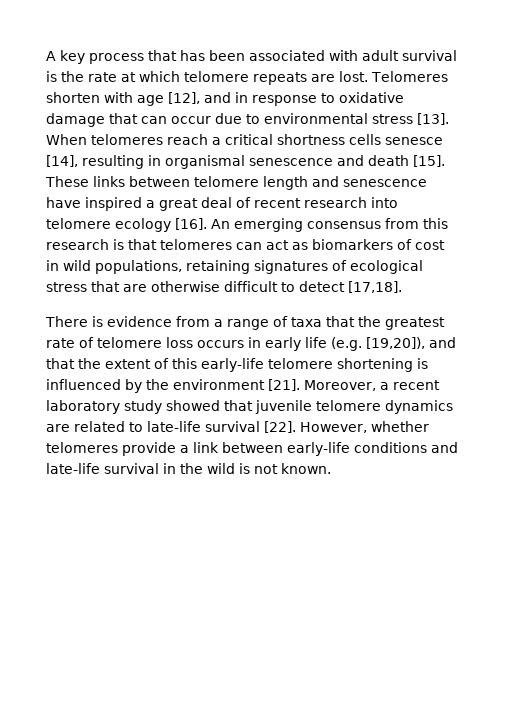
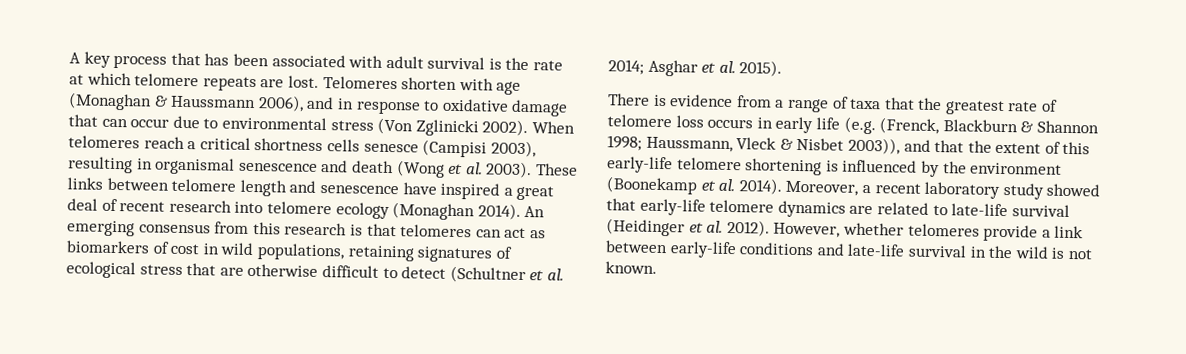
- Telomeres shorten with age [12], and in response to oxidative damage that can occur due to environmental stress [13].
+ Telomeres shorten with age (Monaghan & Haussmann 2006), and in response to oxidative damage that can occur due to environmental stress (Von Zglinicki 2002).
- When telomeres reach a critical shortness cells senesce [14], resulting in organismal senescence and death [15].
+ When telomeres reach a critical shortness cells senesce (Campisi 2003), resulting in organismal senescence and death (Wong et al. 2003).
- These links between telomere length and senescence have inspired a great deal of recent research into telomere ecology [16].
+ These links between telomere length and senescence have inspired a great deal of recent research into telomere ecology (Monaghan 2014).
- An emerging consensus from this research is that telomeres can act as biomarkers of cost in wild populations, retaining signatures of ecological stress that are otherwise difficult to detect [17,18].
+ An emerging consensus from this research is that telomeres can act as biomarkers of cost in wild populations, retaining signatures of ecological stress that are otherwise difficult to detect (Schultner et al. 2014; Asghar et al. 2015).
- There is evidence from a range of taxa that the greatest rate of telomere loss occurs in early life (e.g. [19,20]), and that the extent of this early-life telomere shortening is influenced by the environment [21].
+ There is evidence from a range of taxa that the greatest rate of telomere loss occurs in early life (e.g. (Frenck, Blackburn & Shannon 1998; Haussmann, Vleck & Nisbet 2003)), and that the extent of this early-life telomere shortening is influenced by the environment (Boonekamp et al. 2014).
- Moreover, a recent laboratory study showed that juvenile telomere dynamics are related to late-life survival [22].
+ Moreover, a recent laboratory study showed that early-life telomere dynamics are related to late-life survival (Heidinger et al. 2012).

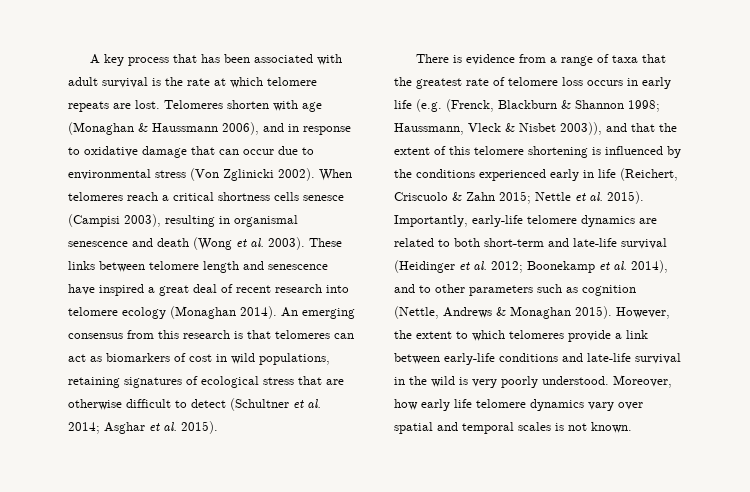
- Haussmann, Vleck & Nisbet 2003)), and that the extent of this early-life telomere shortening is influenced by the environment (Boonekamp et al. 2014). Moreover, a recent laboratory study showed that early-life telomere dynamics are related to late-life survival (Heidinger et al. 2012). However, whether telomeres provide a link between early-life conditions and late-life survival in the wild is not known.
+ Haussmann, Vleck & Nisbet 2003)), and that the extent of this telomere shortening is influenced by the conditions experienced early in life (Reichert, Criscuolo & Zahn 2015; Nettle et al. 2015). Importantly, early-life telomere dynamics are related to both short-term and late-life survival (Heidinger et al. 2012; Boonekamp et al. 2014), and to other parameters such as cognition (Nettle, Andrews & Monaghan 2015). However, the extent to which telomeres provide a link between early-life conditions and late-life survival in the wild is very poorly understood. Moreover, how early life telomere dynamics vary over spatial and temporal scales is not known.

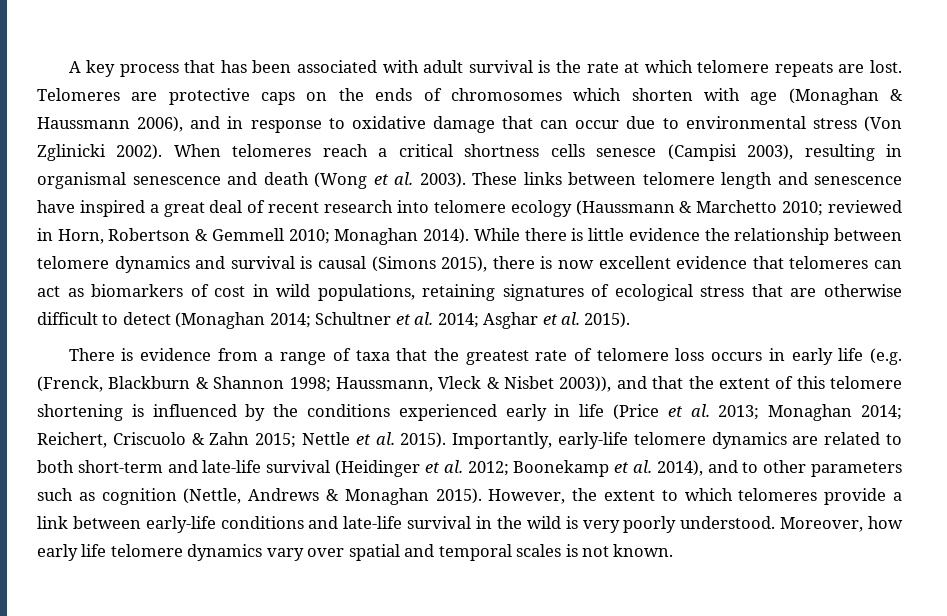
- Telomeres shorten with age (Monaghan & Haussmann 2006), and in response to oxidative damage that can occur due to environmental stress (Von Zglinicki 2002).
+ Telomeres are protective caps on the ends of chromosomes which shorten with age (Monaghan & Haussmann 2006), and in response to oxidative damage that can occur due to environmental stress (Von Zglinicki 2002).
- These links between telomere length and senescence have inspired a great deal of recent research into telomere ecology (Monaghan 2014). An emerging consensus from this research is that telomeres can act as biomarkers of cost in wild populations, retaining signatures of ecological stress that are otherwise difficult to detect (Schultner et al. 2014; Asghar et al. 2015).
+ These links between telomere length and senescence have inspired a great deal of recent research into telomere ecology (Haussmann & Marchetto 2010; reviewed in Horn, Robertson & Gemmell 2010; Monaghan 2014). While there is little evidence the relationship between telomere dynamics and survival is causal (Simons 2015), there is now excellent evidence that telomeres can act as biomarkers of cost in wild populations, retaining signatures of ecological stress that are otherwise difficult to detect (Monaghan 2014; Schultner et al. 2014; Asghar et al. 2015).
- There is evidence from a range of taxa that the greatest rate of telomere loss occurs in early life (e.g. (Frenck, Blackburn & Shannon 1998; Haussmann, Vleck & Nisbet 2003)), and that the extent of this telomere shortening is influenced by the conditions experienced early in life (Reichert, Criscuolo & Zahn 2015; Nettle et al. 2015).
+ There is evidence from a range of taxa that the greatest rate of telomere loss occurs in early life (e.g. (Frenck, Blackburn & Shannon 1998; Haussmann, Vleck & Nisbet 2003)), and that the extent of this telomere shortening is influenced by the conditions experienced early in life (Price et al. 2013; Monaghan 2014; Reichert, Criscuolo & Zahn 2015; Nettle et al. 2015).

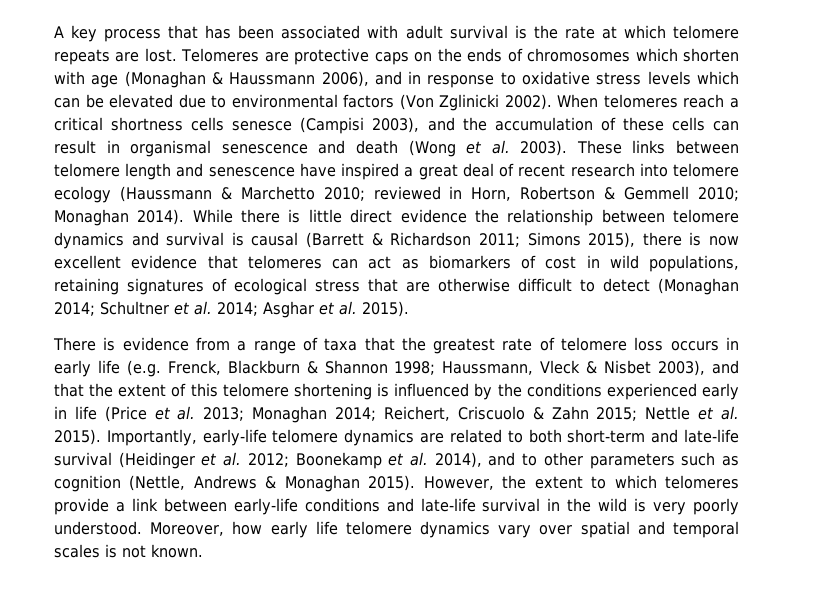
- Telomeres are protective caps on the ends of chromosomes which shorten with age (Monaghan & Haussmann 2006), and in response to oxidative damage that can occur due to environmental stress (Von Zglinicki 2002).
+ Telomeres are protective caps on the ends of chromosomes which shorten with age (Monaghan & Haussmann 2006), and in response to oxidative stress levels which can be elevated due to environmental factors (Von Zglinicki 2002).
- When telomeres reach a critical shortness cells senesce (Campisi 2003), resulting in organismal senescence and death (Wong et al. 2003).
+ When telomeres reach a critical shortness cells senesce (Campisi 2003), and the accumulation of these cells can result in organismal senescence and death (Wong et al. 2003).
- While there is little evidence the relationship between telomere dynamics and survival is causal (Simons 2015), there is now excellent evidence that telomeres can act as biomarkers of cost in wild populations, retaining signatures of ecological stress that are otherwise difficult to detect (Monaghan 2014; Schultner et al. 2014; Asghar et al. 2015).
+ While there is little direct evidence the relationship between telomere dynamics and survival is causal (Barrett & Richardson 2011; Simons 2015), there is now excellent evidence that telomeres can act as biomarkers of cost in wild populations, retaining signatures of ecological stress that are otherwise difficult to detect (Monaghan 2014; Schultner et al. 2014; Asghar et al. 2015).
- There is evidence from a range of taxa that the greatest rate of telomere loss occurs in early life (e.g. (Frenck, Blackburn & Shannon 1998; Haussmann, Vleck & Nisbet 2003)), and that the extent of this telomere shortening is influenced by the conditions experienced early in life (Price et al. 2013; Monaghan 2014; Reichert, Criscuolo & Zahn 2015; Nettle et al. 2015).
+ There is evidence from a range of taxa that the greatest rate of telomere loss occurs in early life (e.g. Frenck, Blackburn & Shannon 1998; Haussmann, Vleck & Nisbet 2003), and that the extent of this telomere shortening is influenced by the conditions experienced early in life (Price et al. 2013; Monaghan 2014; Reichert, Criscuolo & Zahn 2015; Nettle et al. 2015).

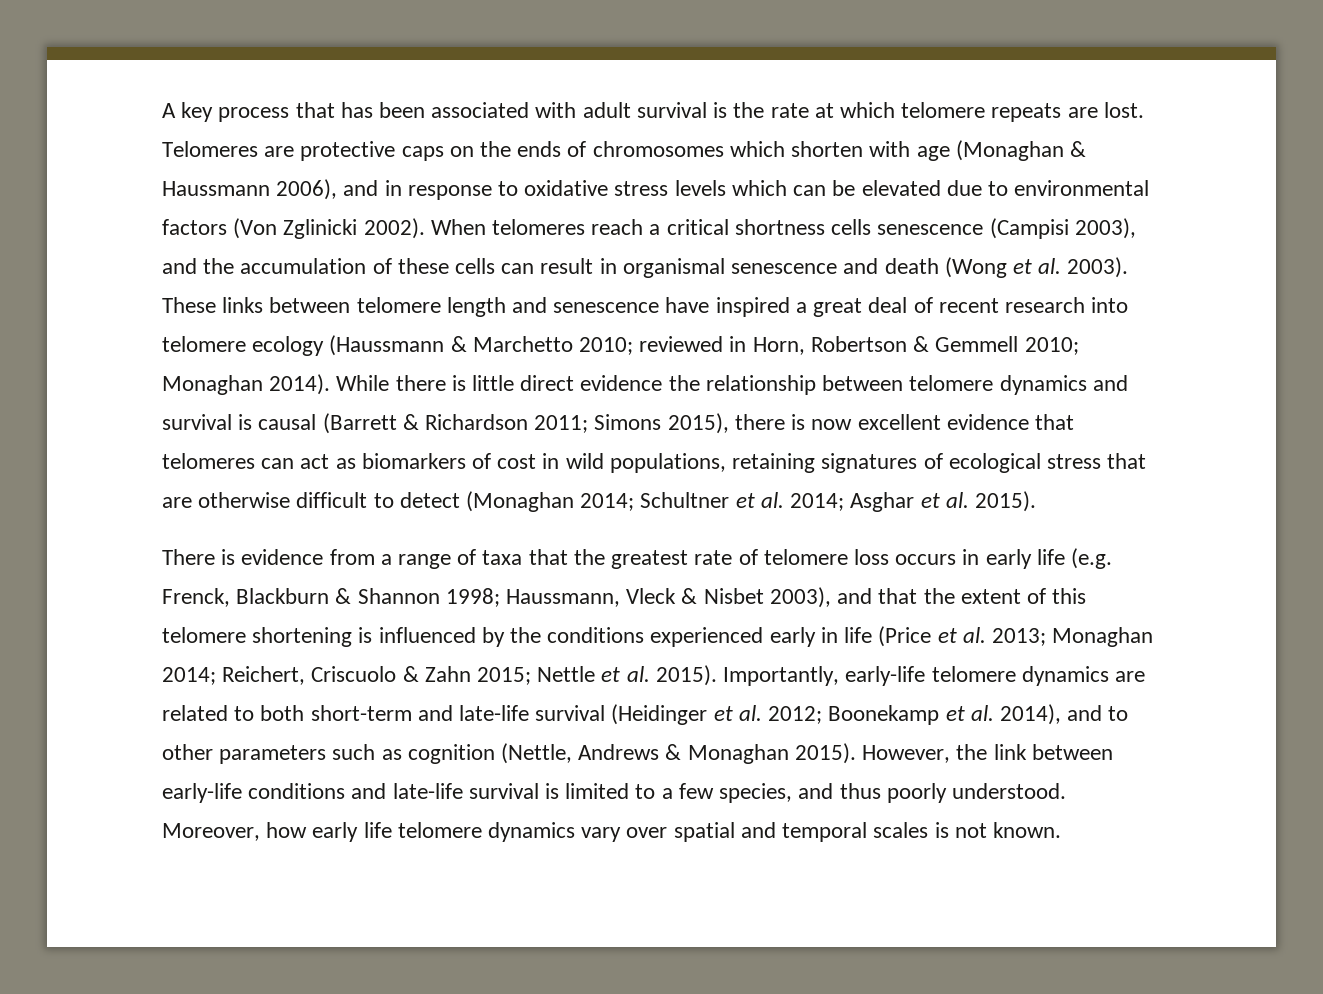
- When telomeres reach a critical shortness cells senesce (Campisi 2003), and the accumulation of these cells can result in organismal senescence and death (Wong et al. 2003).
+ When telomeres reach a critical shortness cells senescence (Campisi 2003), and the accumulation of these cells can result in organismal senescence and death (Wong et al. 2003).
- However, the extent to which telomeres provide a link between early-life conditions and late-life survival in the wild is very poorly understood.
+ However, the link between early-life conditions and late-life survival is limited to a few species, and thus poorly understood.

